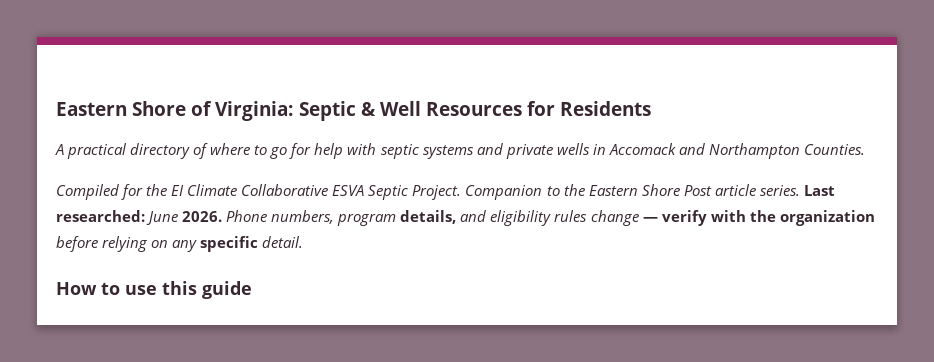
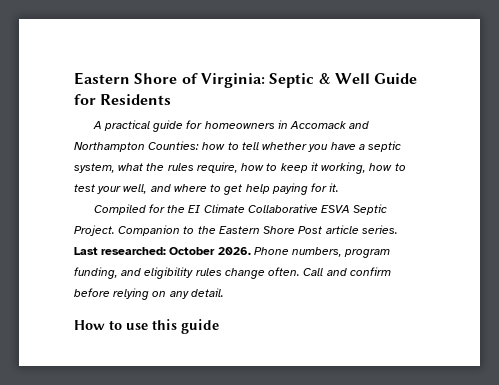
- Eastern Shore of Virginia: Septic & Well Resources for Residents
+ Eastern Shore of Virginia: Septic & Well Guide for Residents
- A practical directory of where to go for help with septic systems and private wells in Accomack and Northampton Counties.
+ A practical guide for homeowners in Accomack and Northampton Counties: how to tell whether you have a septic system, what the rules require, how to keep it working, how to test your well, and where to get help paying for it.
- Last researched: June 2026.
+ Last researched: October 2026.
- Phone numbers, program details, and eligibility rules change — verify with the organization before relying on any specific detail.
+ Phone numbers, program funding, and eligibility rules change often. Call and confirm before relying on any detail.

